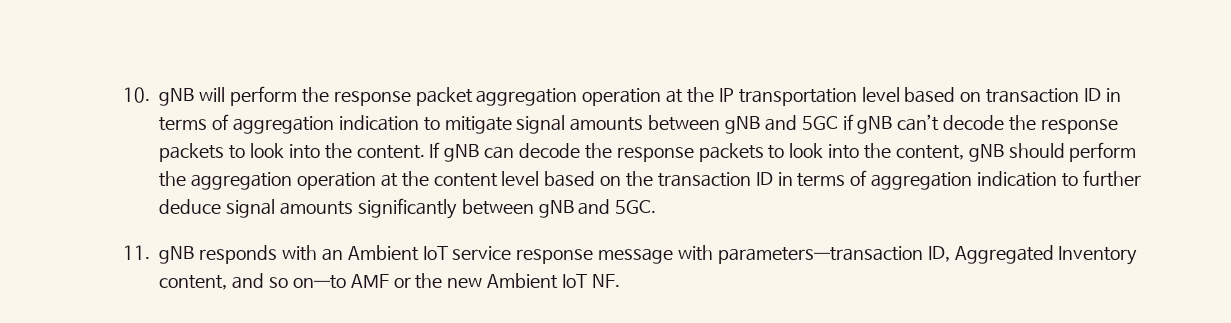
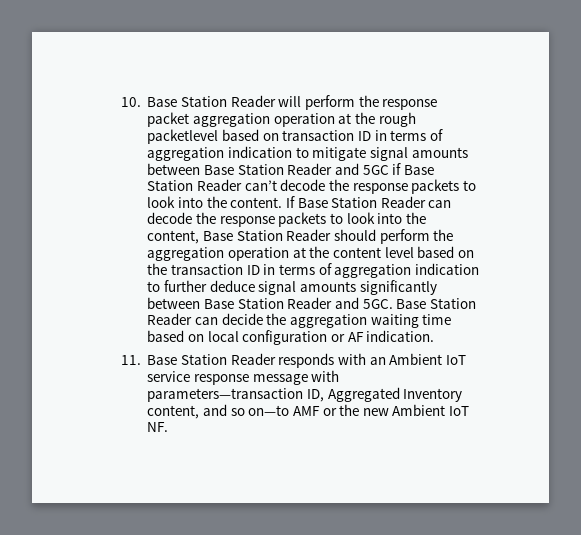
- 10. gNB will perform the response packet aggregation operation at the IP transportation level based on transaction ID in terms of aggregation indication to mitigate signal amounts between gNB and 5GC if gNB can’t decode the response packets to look into the content.
+ 10. Base Station Reader will perform the response packet aggregation operation at the rough packetlevel based on transaction ID in terms of aggregation indication to mitigate signal amounts between Base Station Reader and 5GC if Base Station Reader can’t decode the response packets to look into the content.
- If gNB can decode the response packets to look into the content, gNB should perform the aggregation operation at the content level based on the transaction ID in terms of aggregation indication to further deduce signal amounts significantly between gNB and 5GC.
- 11. gNB responds with an Ambient IoT service response message with parameters—transaction ID, Aggregated Inventory content, and so on—to AMF or the new Ambient IoT NF.
+ If Base Station Reader can decode the response packets to look into the content, Base Station Reader should perform the aggregation operation at the content level based on the transaction ID in terms of aggregation indication to further deduce signal amounts significantly between Base Station Reader and 5GC. Base Station Reader can decide the aggregation waiting time based on local configuration or AF indication.
+ 11. Base Station Reader responds with an Ambient IoT service response message with parameters—transaction ID, Aggregated Inventory content, and so on—to AMF or the new Ambient IoT NF.

